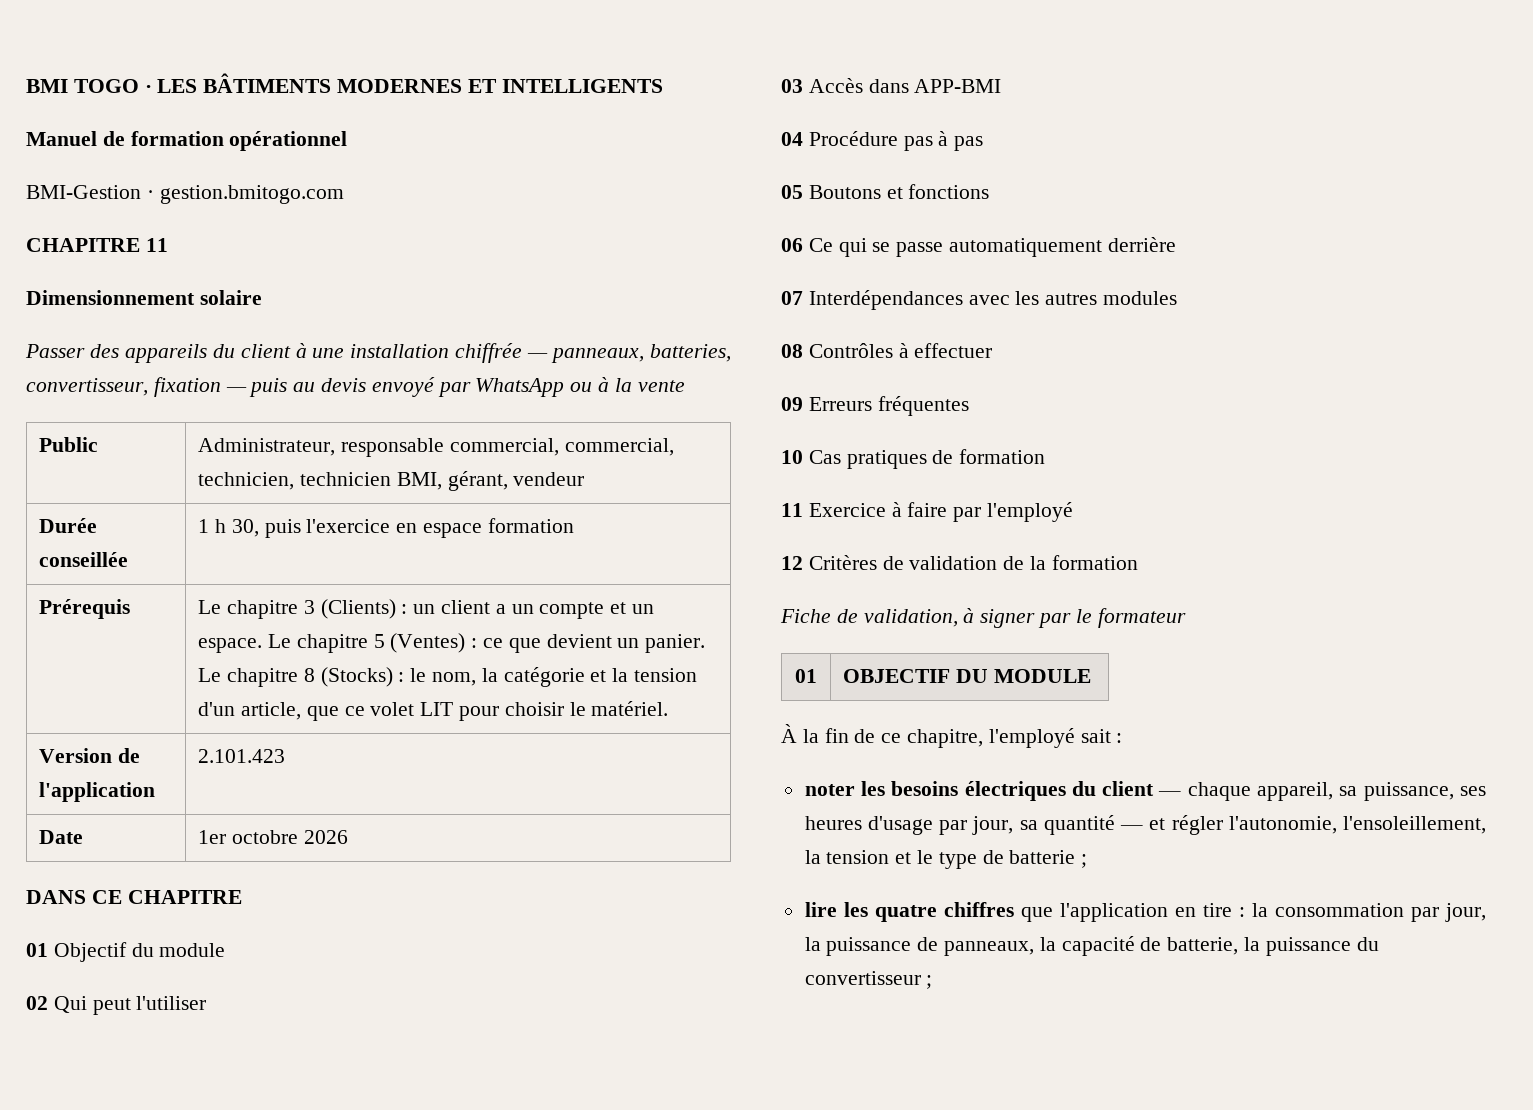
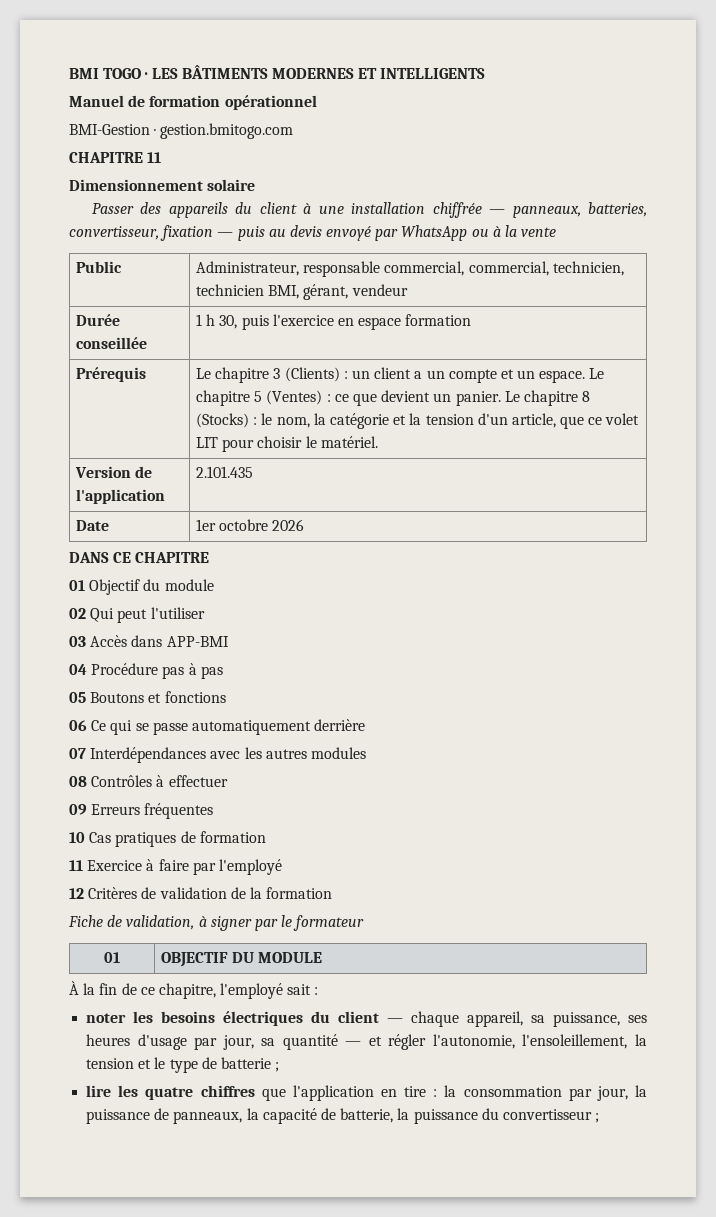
- Version de l'application | 2.101.423
+ Version de l'application | 2.101.435

